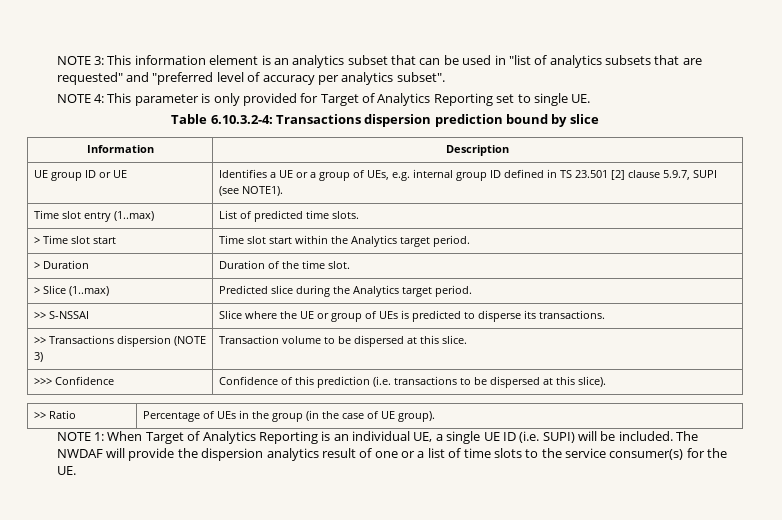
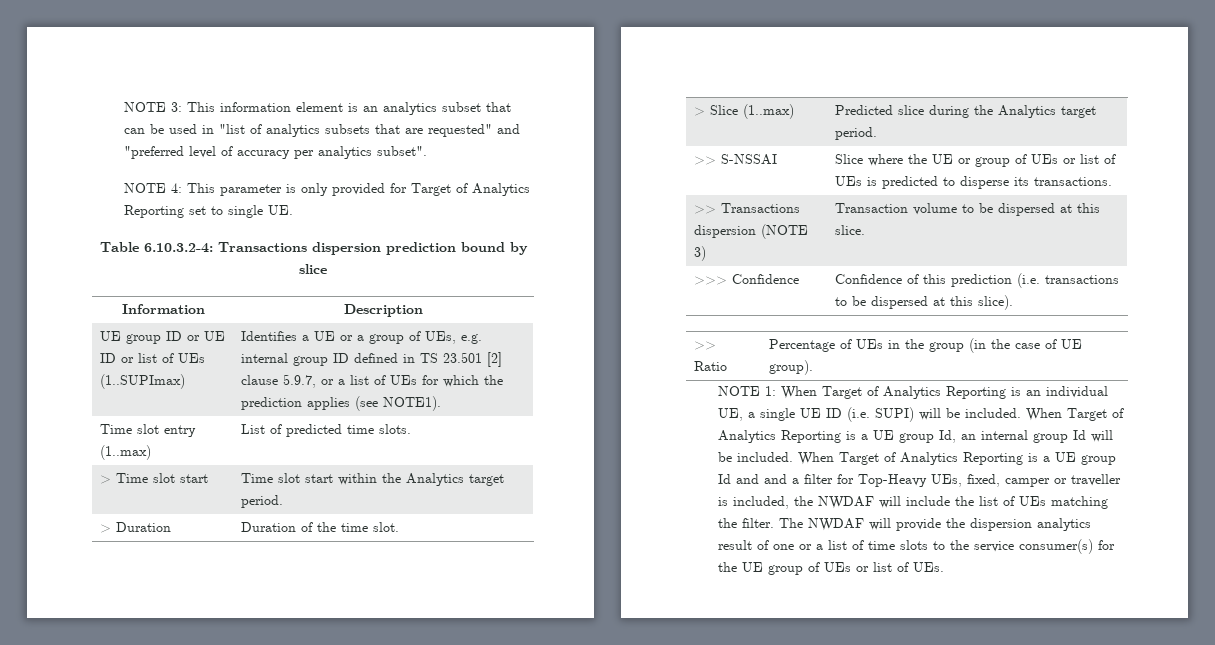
- UE group ID or UE
+ UE group ID or UE ID or list of UEs (1..SUPImax)
- Identifies a UE or a group of UEs, e.g. internal group ID defined in TS 23.501 [2] clause 5.9.7, SUPI (see NOTE1).
+ Identifies a UE or a group of UEs, e.g. internal group ID defined in TS 23.501 [2] clause 5.9.7, or a list of UEs for which the prediction applies (see NOTE1).
- >> S-NSSAI | Slice where the UE or group of UEs is predicted to disperse its transactions.
+ >> S-NSSAI | Slice where the UE or group of UEs or list of UEs is predicted to disperse its transactions.
+ When Target of Analytics Reporting is a UE group Id, an internal group Id will be included. When Target of Analytics Reporting is a UE group Id and and a filter for Top-Heavy UEs, fixed, camper or traveller is included, the NWDAF will include the list of UEs matching the filter.
- The NWDAF will provide the dispersion analytics result of one or a list of time slots to the service consumer(s) for the UE.
+ The NWDAF will provide the dispersion analytics result of one or a list of time slots to the service consumer(s) for the UE group of UEs or list of UEs.

